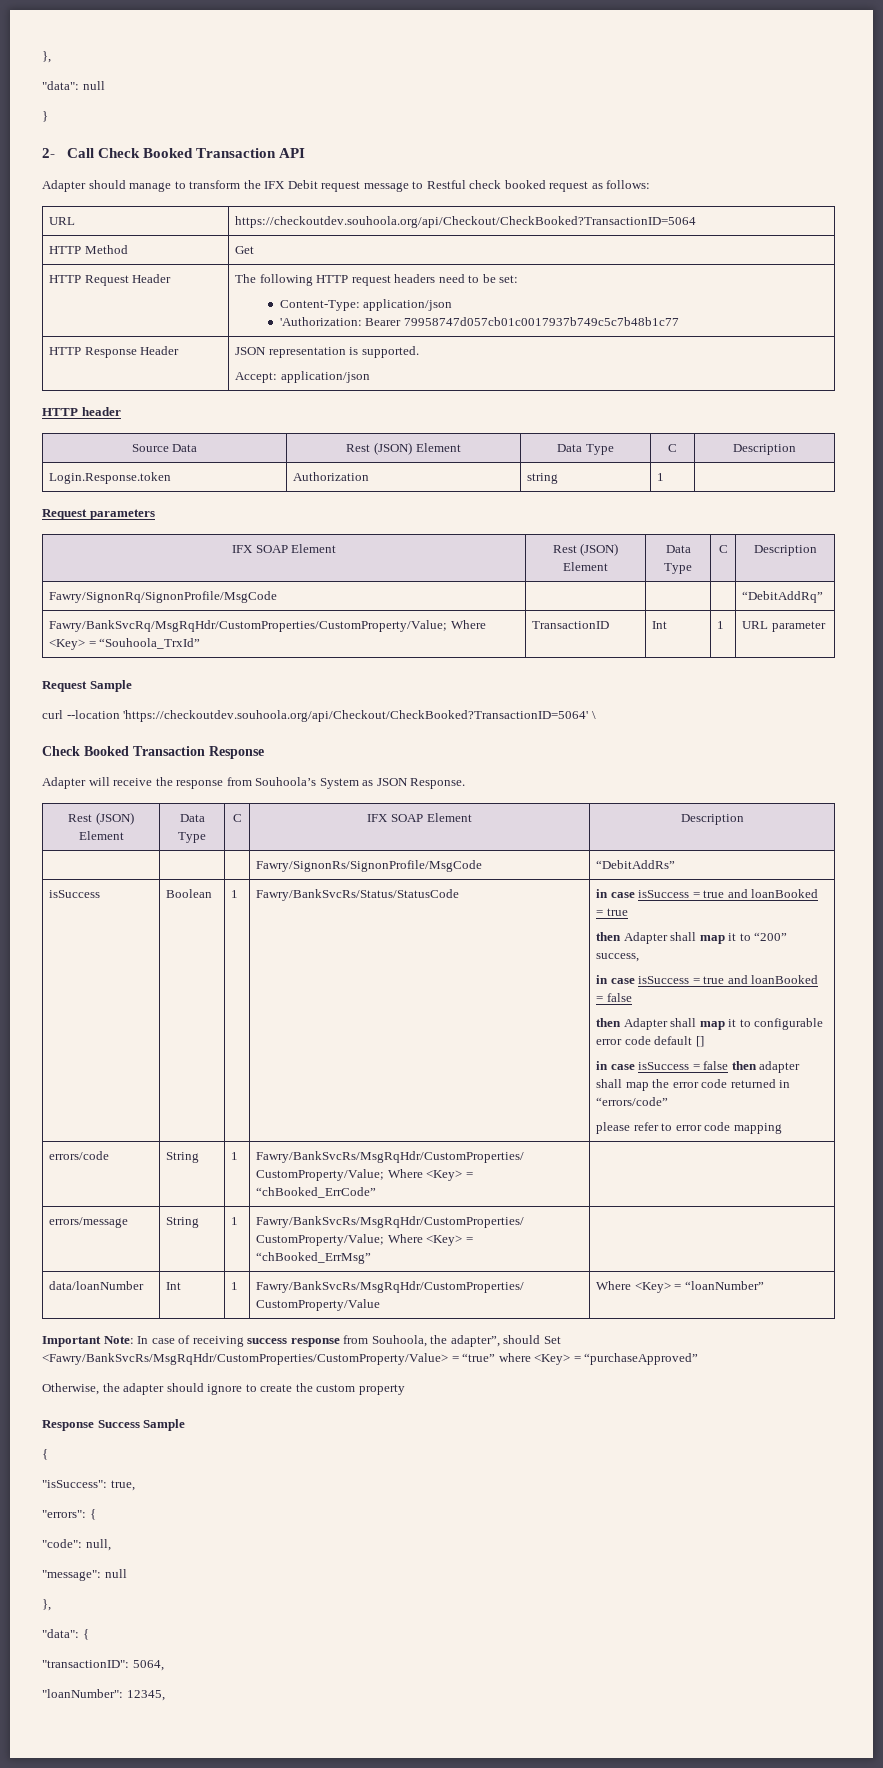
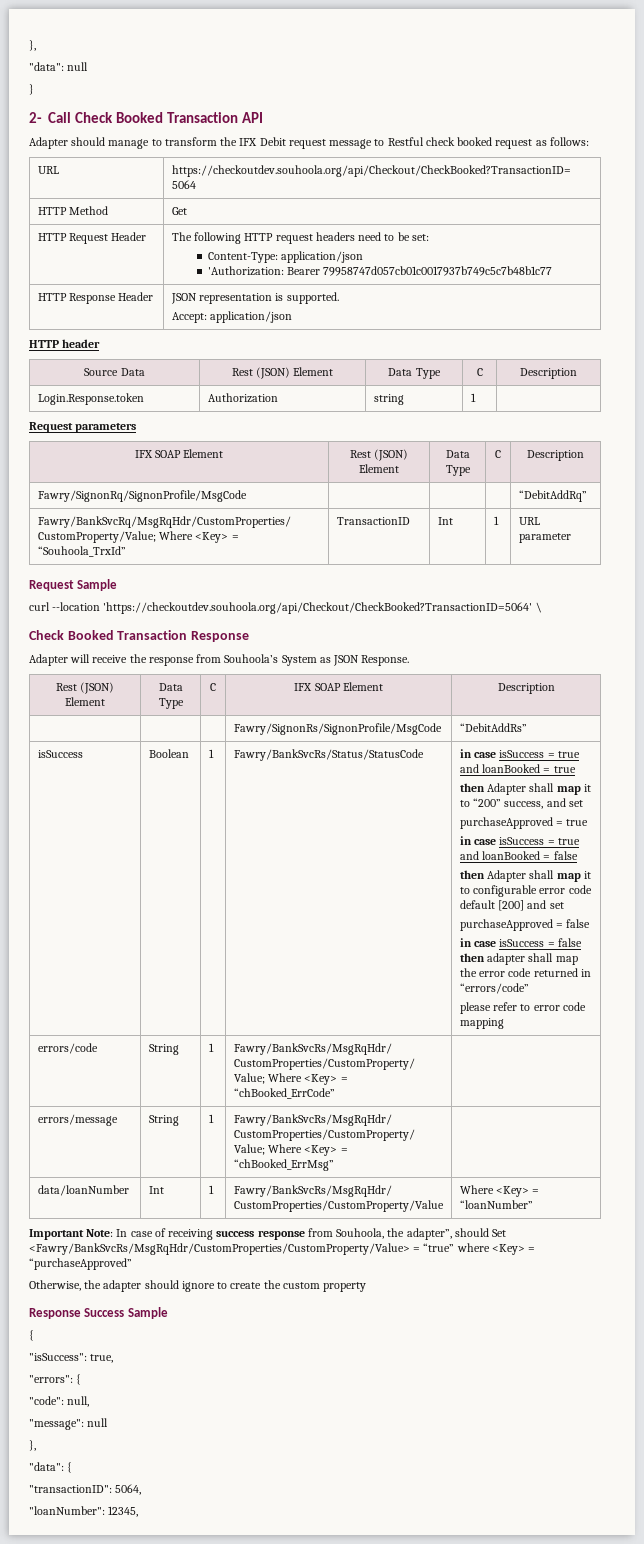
- then Adapter shall map it to “200” success,
+ then Adapter shall map it to “200” success, and set
+ purchaseApproved = true
- then Adapter shall map it to configurable error code default []
+ then Adapter shall map it to configurable error code default [200] and set
+ purchaseApproved = false

